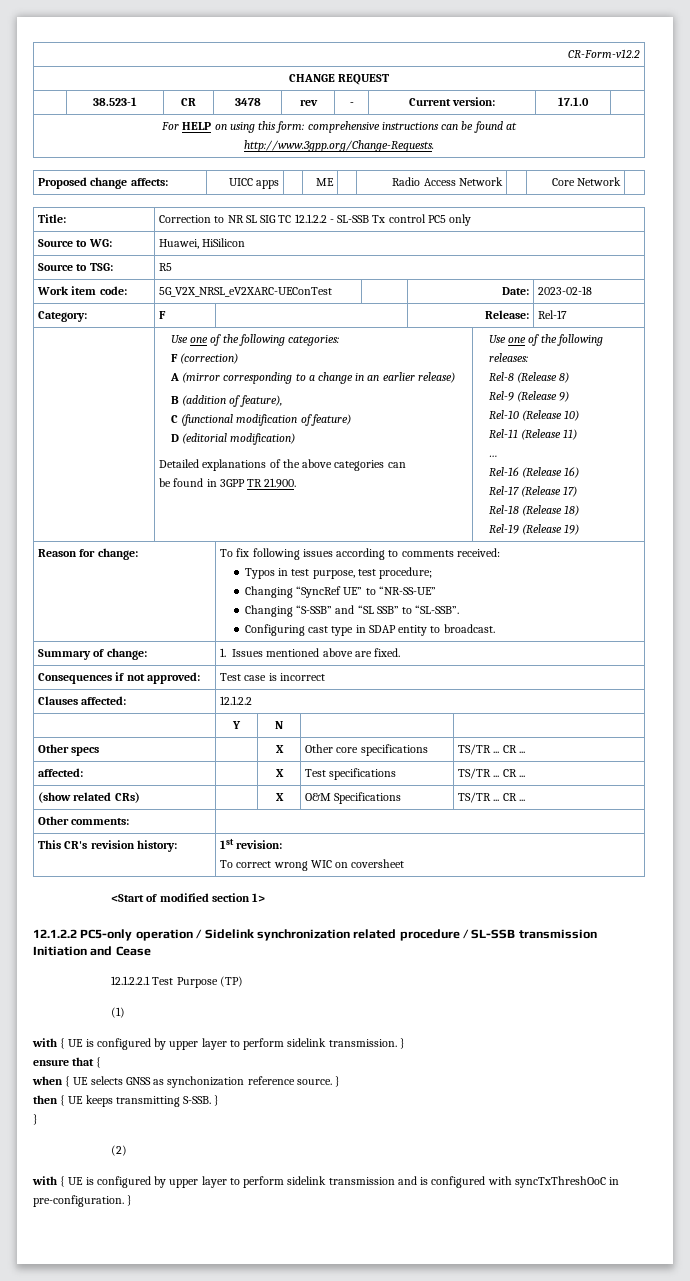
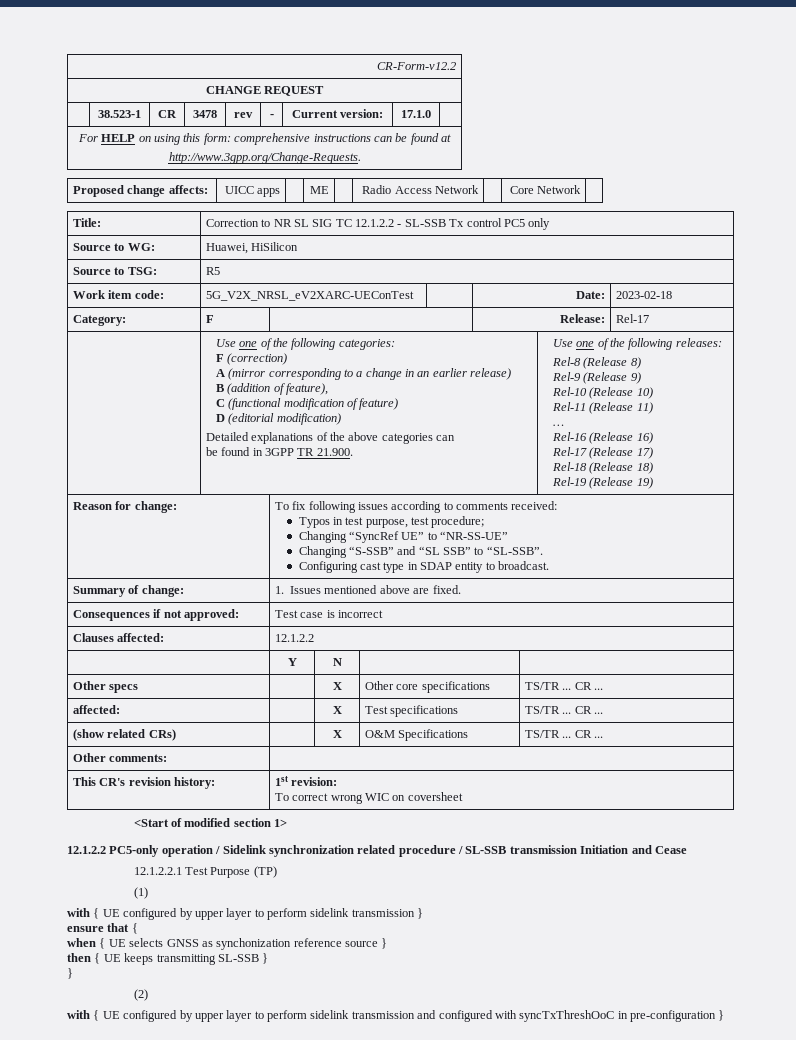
- with { UE is configured by upper layer to perform sidelink transmission. }
+ with { UE configured by upper layer to perform sidelink transmission }
- when { UE selects GNSS as synchonization reference source. }
+ when { UE selects GNSS as synchonization reference source }
- then { UE keeps transmitting S-SSB. }
+ then { UE keeps transmitting SL-SSB }
- with { UE is configured by upper layer to perform sidelink transmission and is configured with syncTxThreshOoC in pre-configuration. }
+ with { UE configured by upper layer to perform sidelink transmission and configured with syncTxThreshOoC in pre-configuration }

